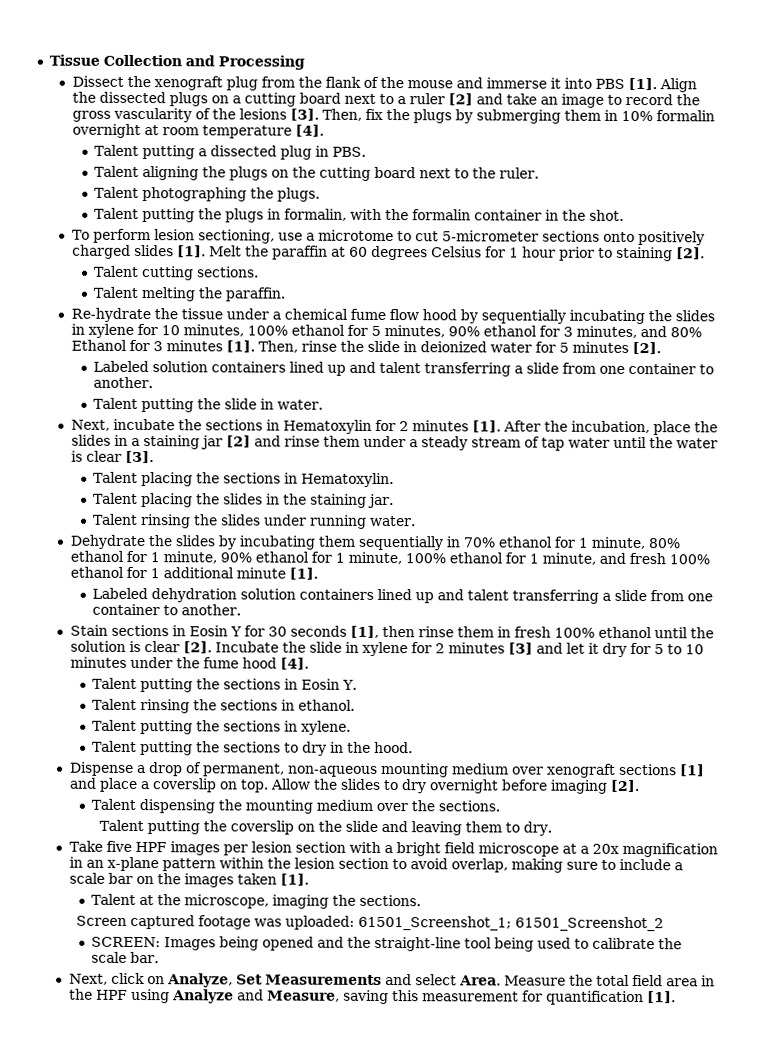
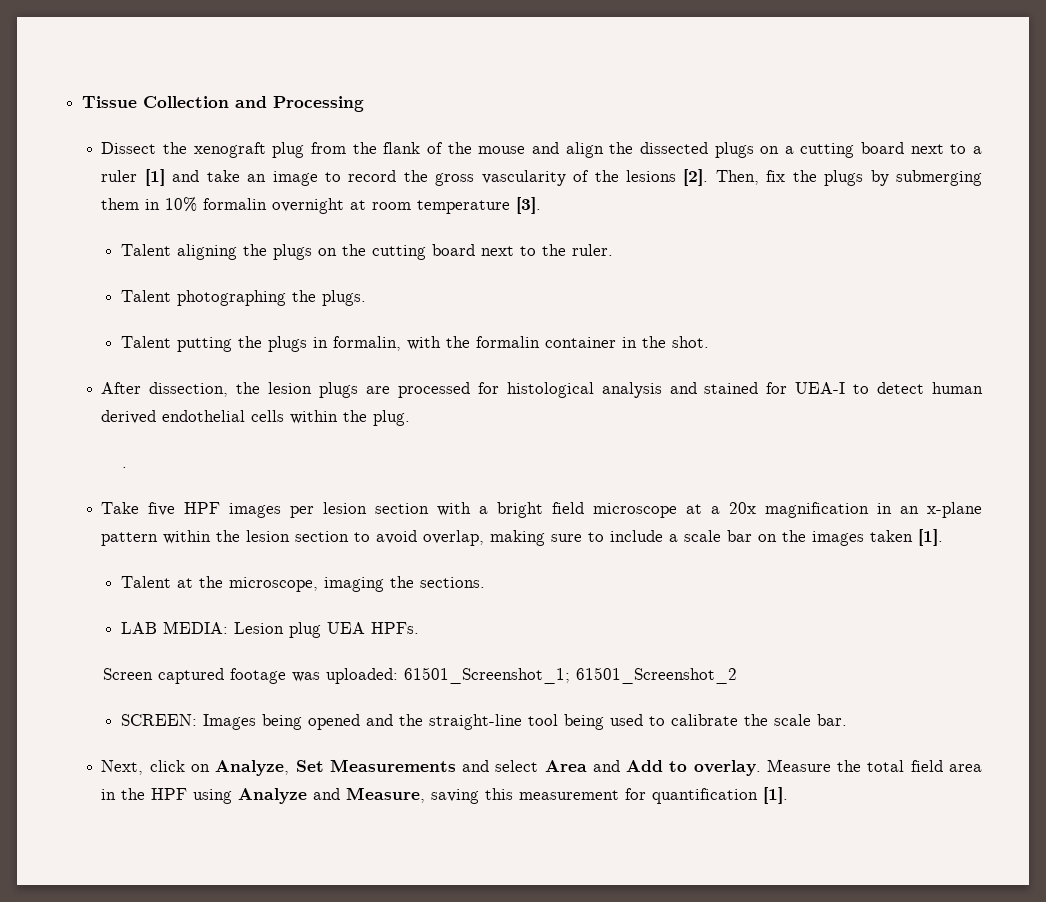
- Dissect the xenograft plug from the flank of the mouse and immerse it into PBS [1]. Align the dissected plugs on a cutting board next to a ruler [2] and take an image to record the gross vascularity of the lesions [3].
+ Dissect the xenograft plug from the flank of the mouse and align the dissected plugs on a cutting board next to a ruler [1] and take an image to record the gross vascularity of the lesions [2].
- Then, fix the plugs by submerging them in 10% formalin overnight at room temperature [4].
- Talent putting a dissected plug in PBS.
+ Then, fix the plugs by submerging them in 10% formalin overnight at room temperature [3].
- To perform lesion sectioning, use a microtome to cut 5-micrometer sections onto positively charged slides [1]. Melt the paraffin at 60 degrees Celsius for 1 hour prior to staining [2].
- Talent cutting sections.
- Talent melting the paraffin.
- Re-hydrate the tissue under a chemical fume flow hood by sequentially incubating the slides in xylene for 10 minutes, 100% ethanol for 5 minutes, 90% ethanol for 3 minutes, and 80% Ethanol for 3 minutes [1]. Then, rinse the slide in deionized water for 5 minutes [2].
- Labeled solution containers lined up and talent transferring a slide from one container to another.
- Talent putting the slide in water.
- Next, incubate the sections in Hematoxylin for 2 minutes [1]. After the incubation, place the slides in a staining jar [2] and rinse them under a steady stream of tap water until the water is clear [3].
- Talent placing the sections in Hematoxylin.
- Talent placing the slides in the staining jar.
- Talent rinsing the slides under running water.
- Dehydrate the slides by incubating them sequentially in 70% ethanol for 1 minute, 80% ethanol for 1 minute, 90% ethanol for 1 minute, 100% ethanol for 1 minute, and fresh 100% ethanol for 1 additional minute [1].
- Labeled dehydration solution containers lined up and talent transferring a slide from one container to another.
- Stain sections in Eosin Y for 30 seconds [1], then rinse them in fresh 100% ethanol until the solution is clear [2]. Incubate the slide in xylene for 2 minutes [3] and let it dry for 5 to 10 minutes under the fume hood [4].
- Talent putting the sections in Eosin Y.
- Talent rinsing the sections in ethanol.
- Talent putting the sections in xylene.
- Talent putting the sections to dry in the hood.
- Dispense a drop of permanent, non-aqueous mounting medium over xenograft sections [1] and place a coverslip on top. Allow the slides to dry overnight before imaging [2].
- Talent dispensing the mounting medium over the sections.
- Talent putting the coverslip on the slide and leaving them to dry.
+ After dissection, the lesion plugs are processed for histological analysis and stained for UEA-I to detect human derived endothelial cells within the plug.
+ .
+ LAB MEDIA: Lesion plug UEA HPFs.
- Next, click on Analyze, Set Measurements and select Area.
+ Next, click on Analyze, Set Measurements and select Area and Add to overlay.

